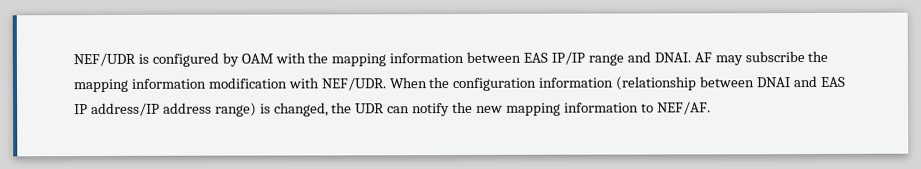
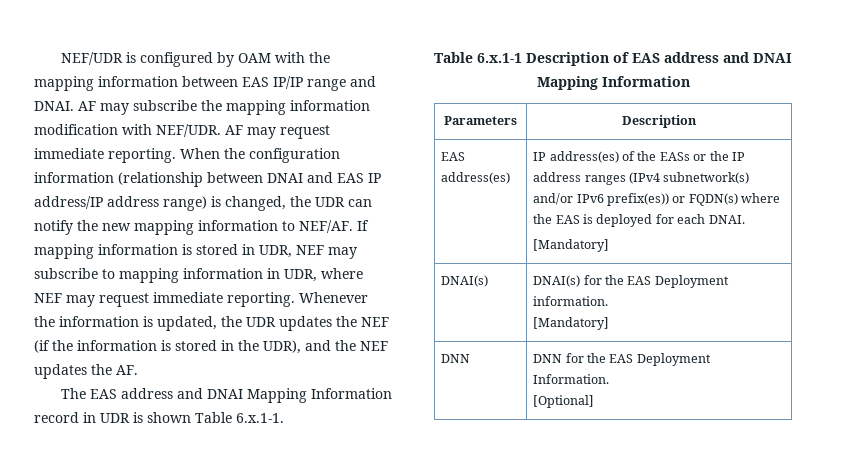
+ AF may request immediate reporting.
+ If mapping information is stored in UDR, NEF may subscribe to mapping information in UDR, where NEF may request immediate reporting. Whenever the information is updated, the UDR updates the NEF (if the information is stored in the UDR), and the NEF updates the AF.
+ The EAS address and DNAI Mapping Information record in UDR is shown Table 6.x.1-1.
+ Table 6.x.1-1 Description of EAS address and DNAI Mapping Information
+ Parameters | Description
+ EAS address(es) | IP address(es) of the EASs or the IP address ranges (IPv4 subnetwork(s) and/or IPv6 prefix(es)) or FQDN(s) where the EAS is deployed for each DNAI.
+ [Mandatory]
+ DNAI(s) | DNAI(s) for the EAS Deployment information.
+ [Mandatory]
+ DNN | DNN for the EAS Deployment Information.
+ [Optional]

